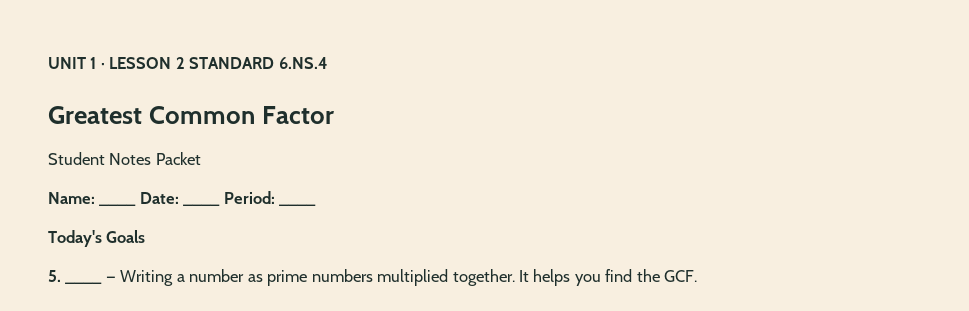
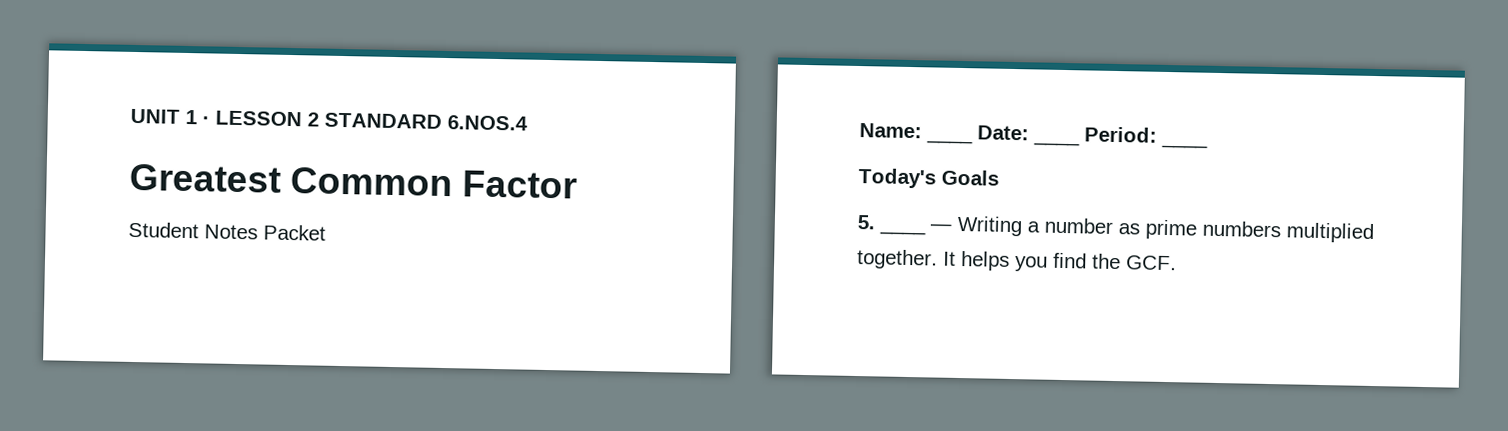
- UNIT 1 · LESSON 2 STANDARD 6.NS.4
+ UNIT 1 · LESSON 2 STANDARD 6.NOS.4

